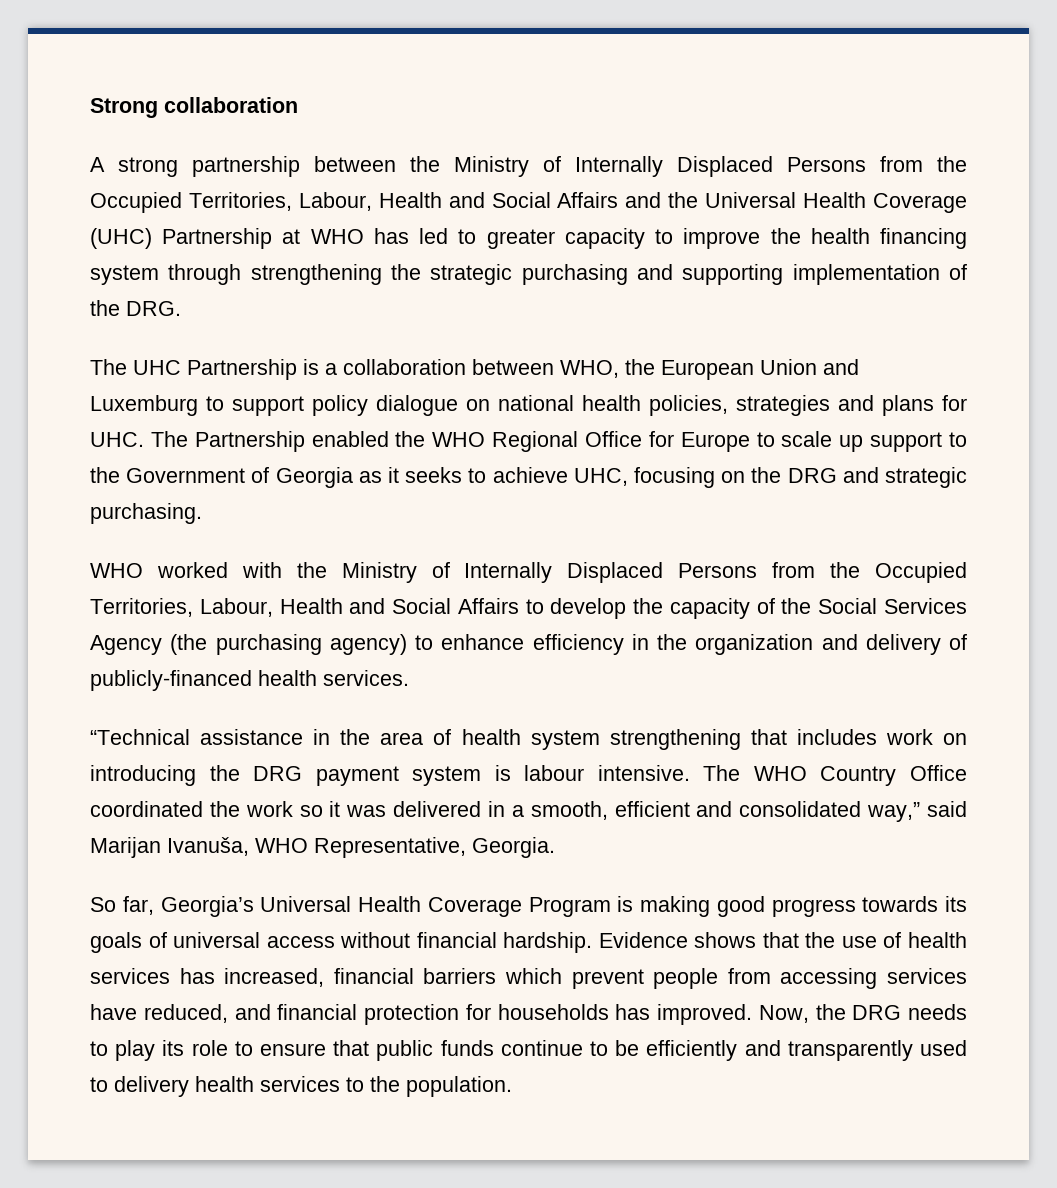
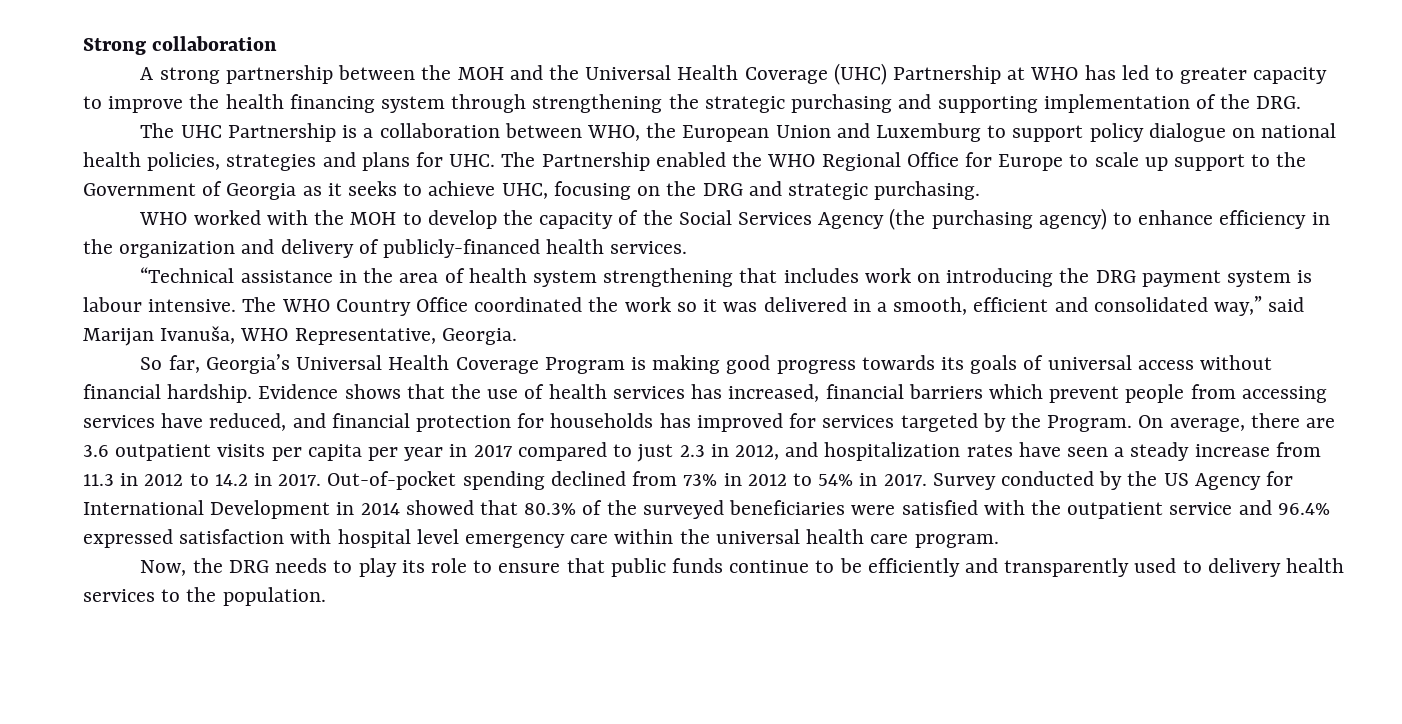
- A strong partnership between the Ministry of Internally Displaced Persons from the Occupied Territories, Labour, Health and Social Affairs and the Universal Health Coverage (UHC) Partnership at WHO has led to greater capacity to improve the health financing system through strengthening the strategic purchasing and supporting implementation of the DRG.
+ A strong partnership between the MOH and the Universal Health Coverage (UHC) Partnership at WHO has led to greater capacity to improve the health financing system through strengthening the strategic purchasing and supporting implementation of the DRG.
- WHO worked with the Ministry of Internally Displaced Persons from the Occupied Territories, Labour, Health and Social Affairs to develop the capacity of the Social Services Agency (the purchasing agency) to enhance efficiency in the organization and delivery of publicly-financed health services.
+ WHO worked with the MOH to develop the capacity of the Social Services Agency (the purchasing agency) to enhance efficiency in the organization and delivery of publicly-financed health services.
- Evidence shows that the use of health services has increased, financial barriers which prevent people from accessing services have reduced, and financial protection for households has improved. Now, the DRG needs to play its role to ensure that public funds continue to be efficiently and transparently used to delivery health services to the population.
+ Evidence shows that the use of health services has increased, financial barriers which prevent people from accessing services have reduced, and financial protection for households has improved for services targeted by the Program. On average, there are 3.6 outpatient visits per capita per year in 2017 compared to just 2.3 in 2012, and hospitalization rates have seen a steady increase from 11.3 in 2012 to 14.2 in 2017. Out-of-pocket spending declined from 73% in 2012 to 54% in 2017. Survey conducted by the US Agency for International Development in 2014 showed that 80.3% of the surveyed beneficiaries were satisfied with the outpatient service and 96.4% expressed satisfaction with hospital level emergency care within the universal health care program.
+ Now, the DRG needs to play its role to ensure that public funds continue to be efficiently and transparently used to delivery health services to the population.

